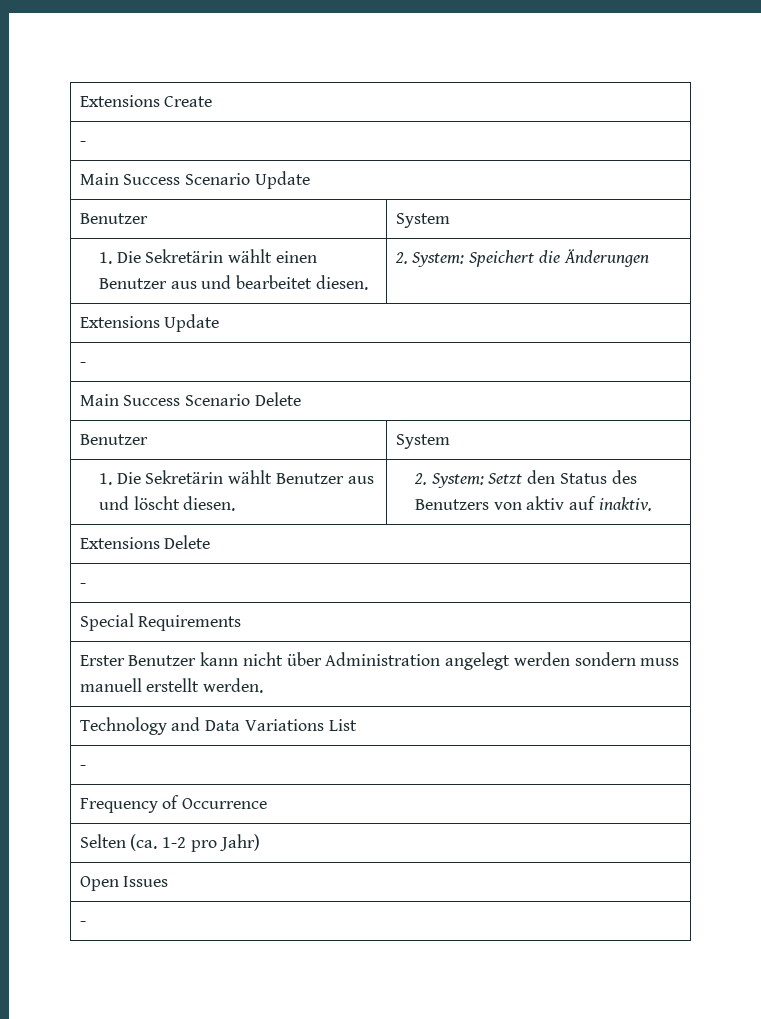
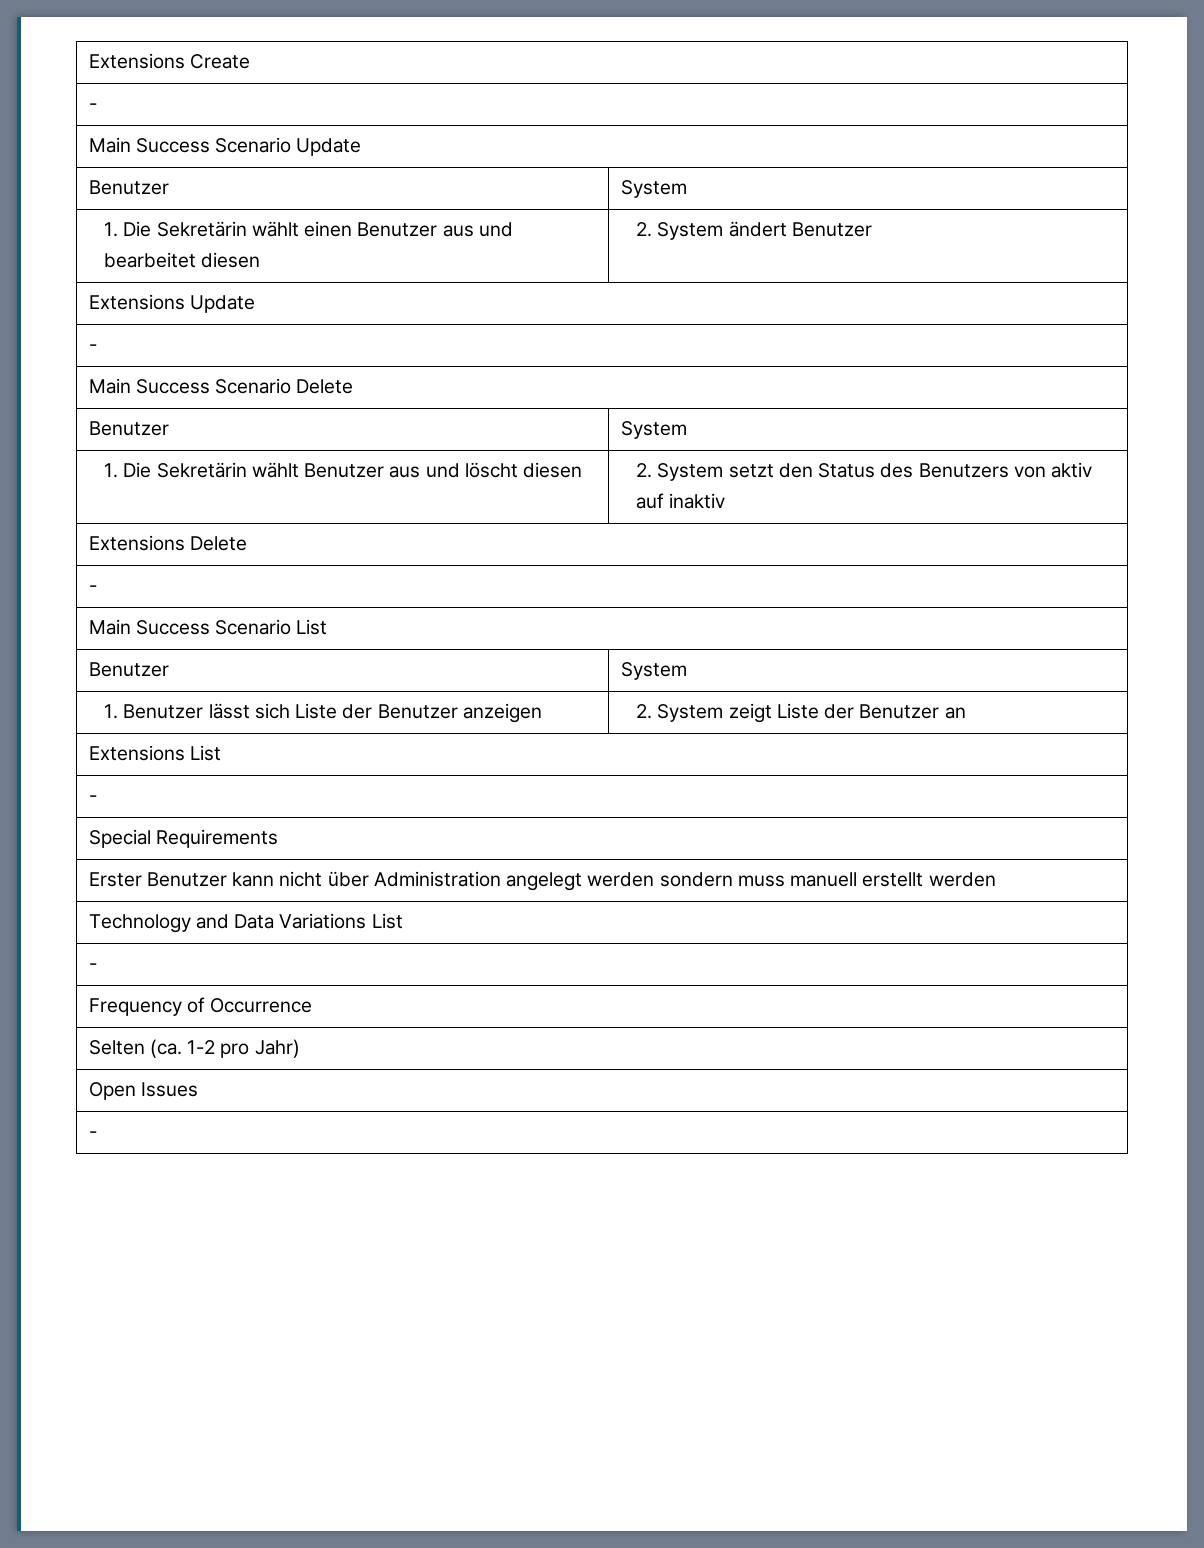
- 1. Die Sekretärin wählt einen Benutzer aus und bearbeitet diesen. | 2. System: Speichert die Änderungen
+ 1. Die Sekretärin wählt einen Benutzer aus und bearbeitet diesen | 2. System ändert Benutzer
- 1. Die Sekretärin wählt Benutzer aus und löscht diesen. | 2. System: Setzt den Status des Benutzers von aktiv auf inaktiv.
+ 1. Die Sekretärin wählt Benutzer aus und löscht diesen | 2. System setzt den Status des Benutzers von aktiv auf inaktiv
+ Main Success Scenario List
+ Benutzer | System
+ 1. Benutzer lässt sich Liste der Benutzer anzeigen | 2. System zeigt Liste der Benutzer an
+ Extensions List
+ -
- Erster Benutzer kann nicht über Administration angelegt werden sondern muss manuell erstellt werden.
+ Erster Benutzer kann nicht über Administration angelegt werden sondern muss manuell erstellt werden

